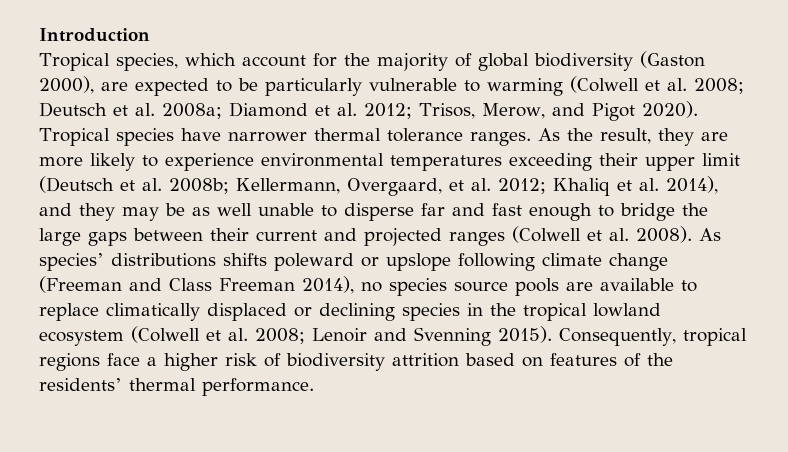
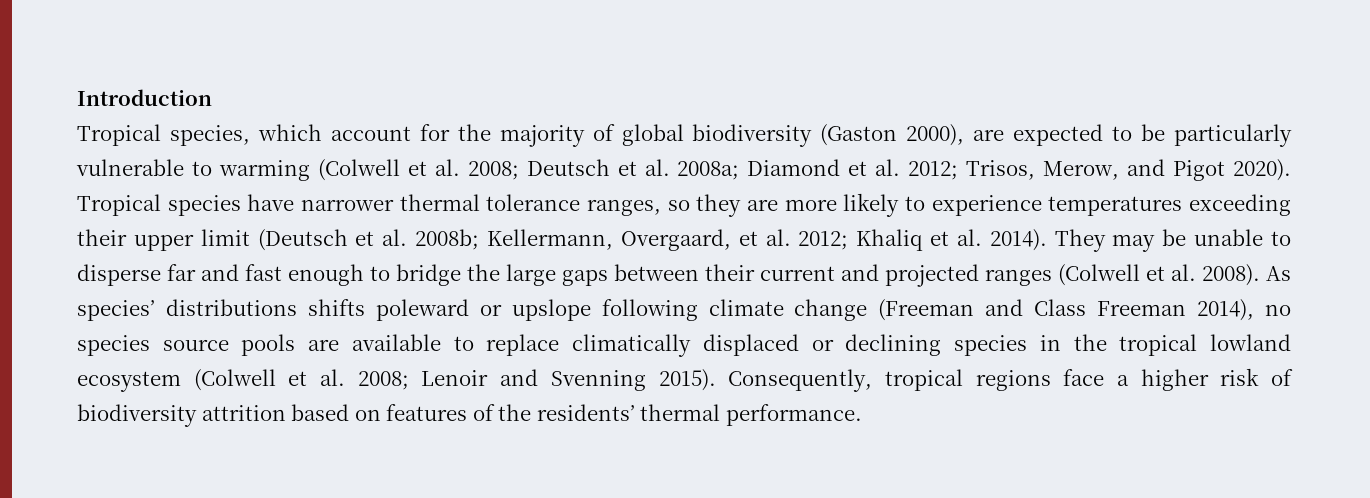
- Tropical species have narrower thermal tolerance ranges. As the result, they are more likely to experience environmental temperatures exceeding their upper limit (Deutsch et al. 2008b; Kellermann, Overgaard, et al. 2012; Khaliq et al. 2014), and they may be as well unable to disperse far and fast enough to bridge the large gaps between their current and projected ranges (Colwell et al. 2008).
+ Tropical species have narrower thermal tolerance ranges, so they are more likely to experience temperatures exceeding their upper limit (Deutsch et al. 2008b; Kellermann, Overgaard, et al. 2012; Khaliq et al. 2014). They may be unable to disperse far and fast enough to bridge the large gaps between their current and projected ranges (Colwell et al. 2008).

